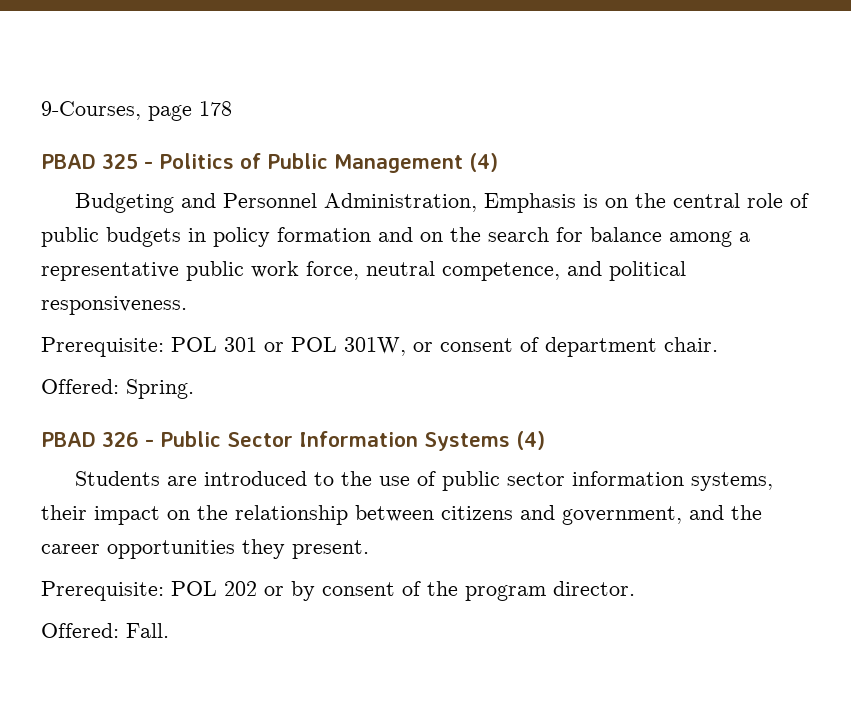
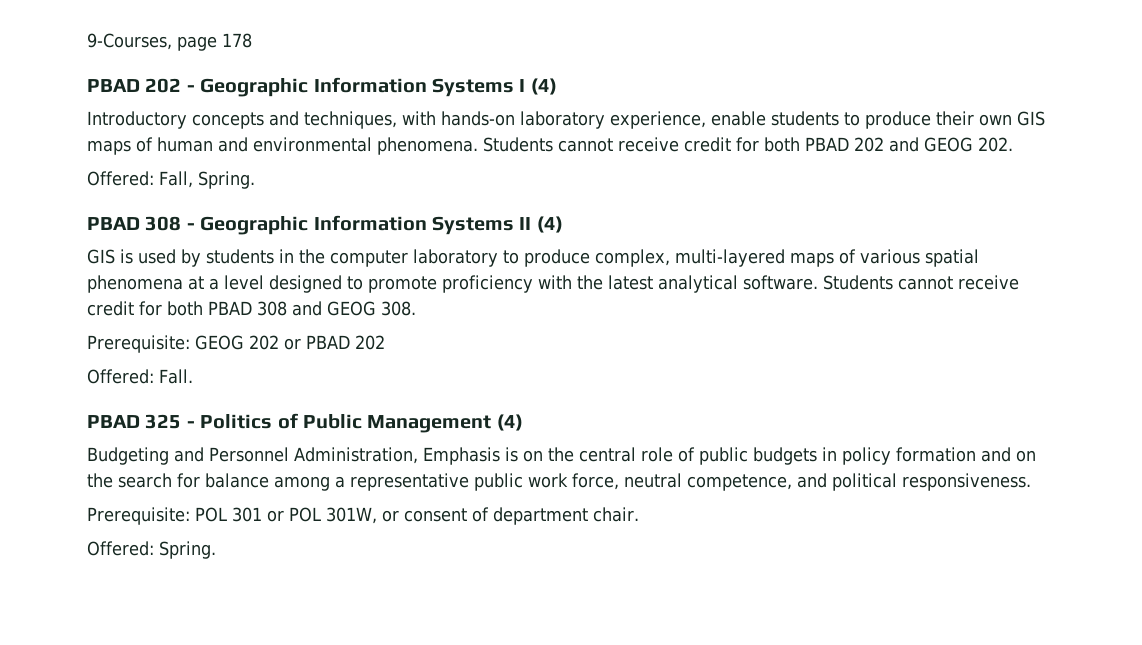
+ PBAD 202 - Geographic Information Systems I (4)
+ Introductory concepts and techniques, with hands-on laboratory experience, enable students to produce their own GIS maps of human and environmental phenomena. Students cannot receive credit for both PBAD 202 and GEOG 202.
+ Offered: Fall, Spring.
+ PBAD 308 - Geographic Information Systems II (4)
+ GIS is used by students in the computer laboratory to produce complex, multi-layered maps of various spatial phenomena at a level designed to promote proficiency with the latest analytical software. Students cannot receive credit for both PBAD 308 and GEOG 308.
+ Prerequisite: GEOG 202 or PBAD 202
+ Offered: Fall.
- PBAD 326 - Public Sector Information Systems (4)
- Students are introduced to the use of public sector information systems, their impact on the relationship between citizens and government, and the career opportunities they present.
- Prerequisite: POL 202 or by consent of the program director.
- Offered: Fall.

